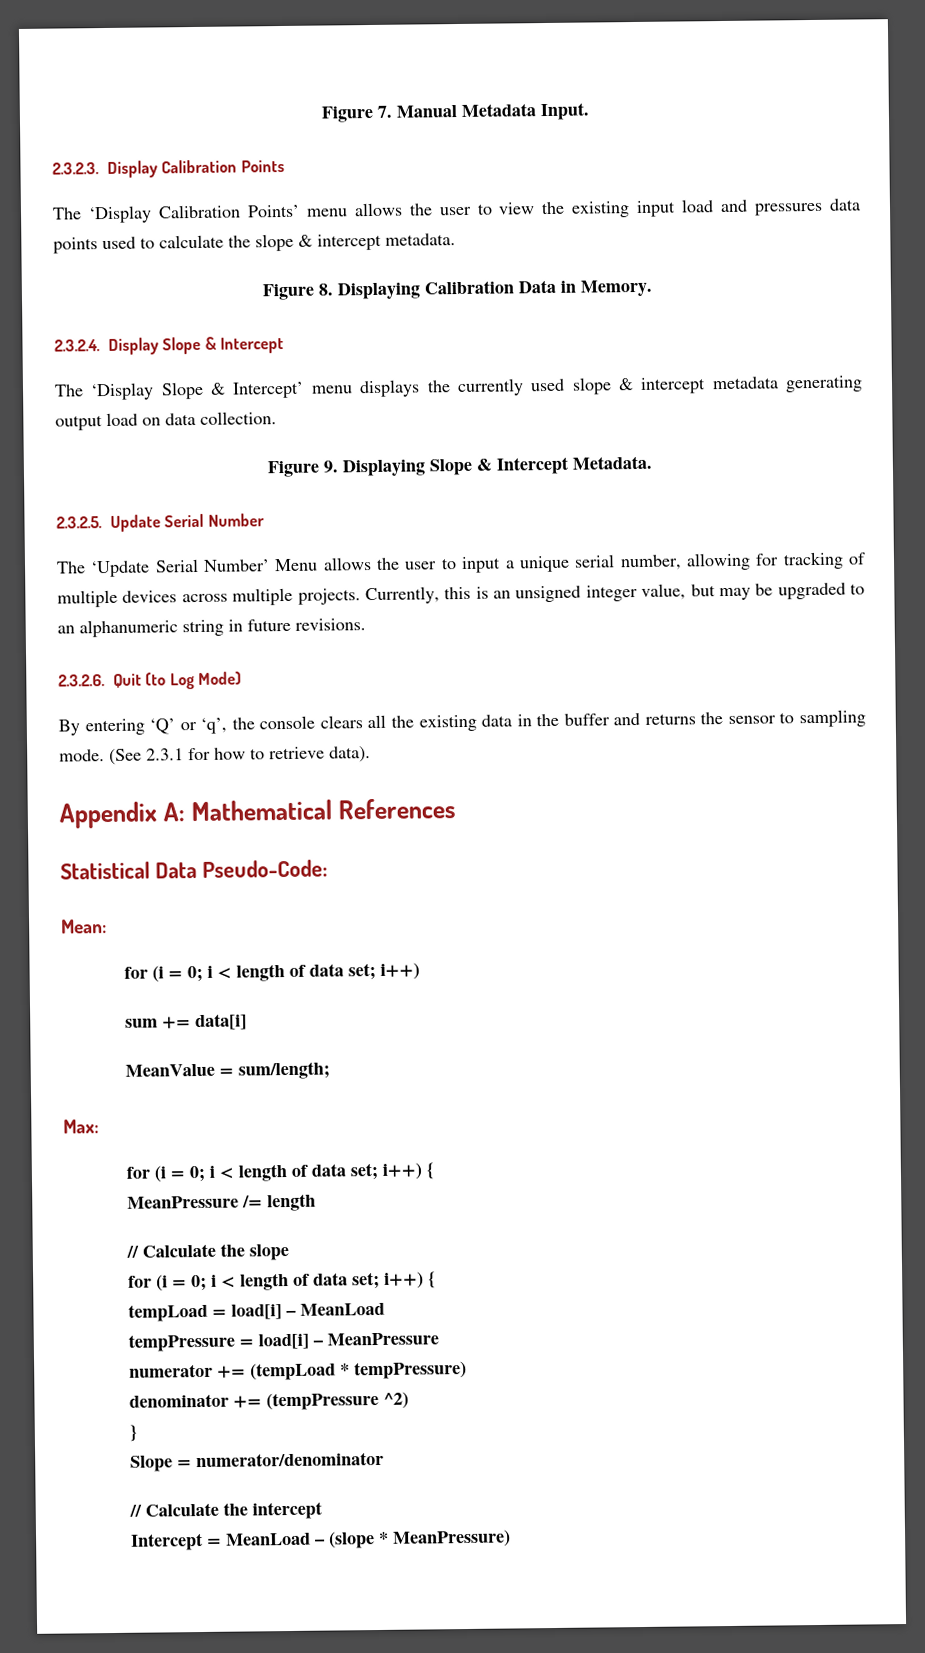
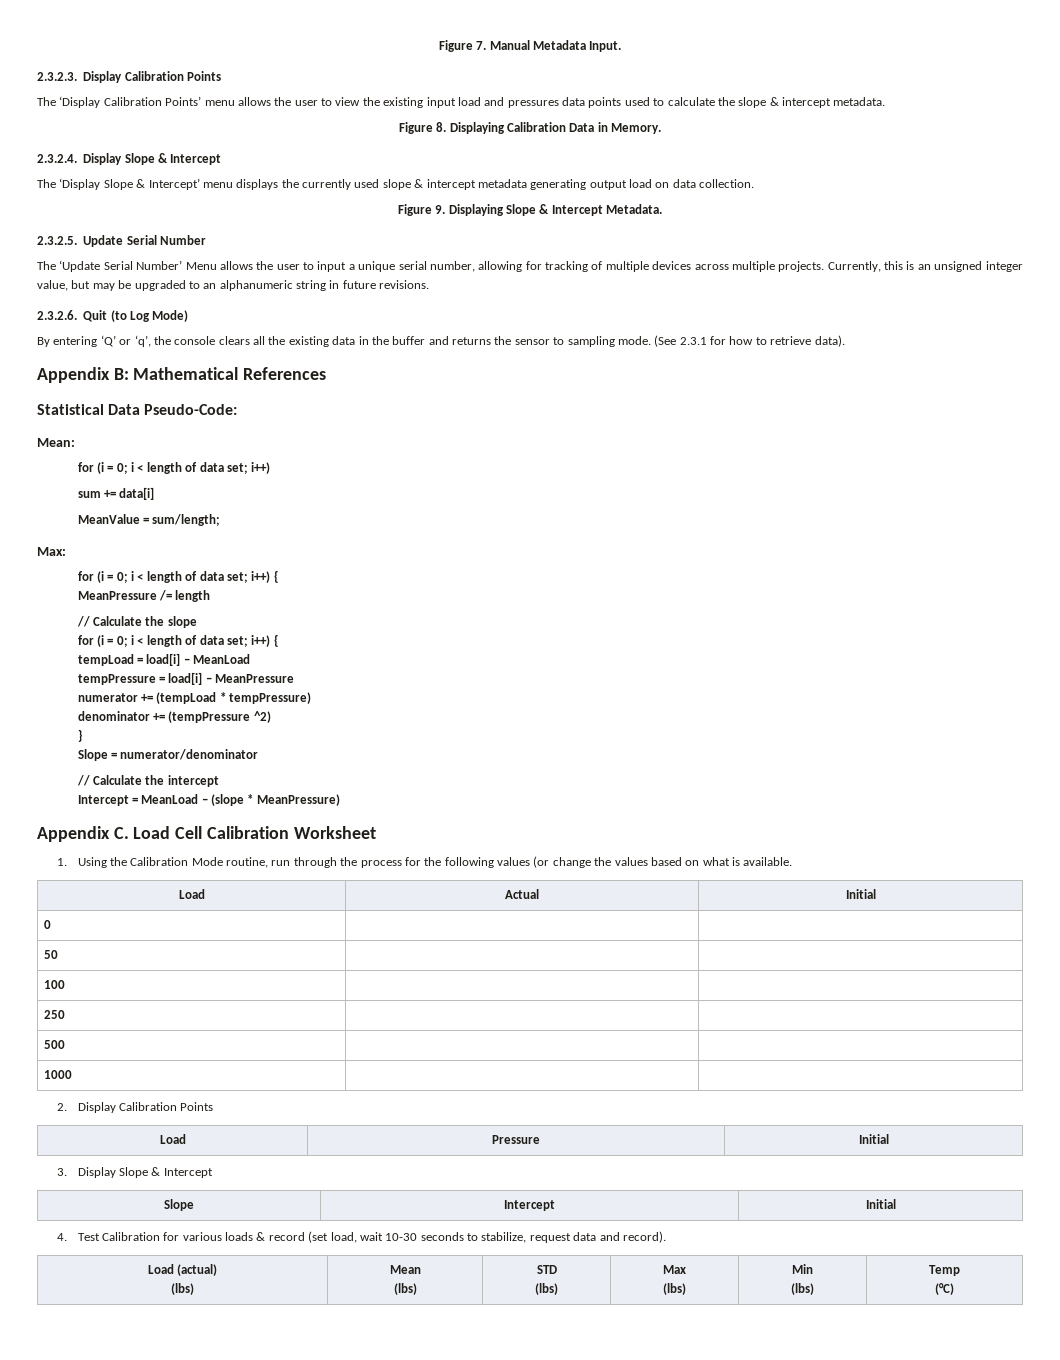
- Appendix A: Mathematical References
+ Appendix B: Mathematical References
+ Appendix C. Load Cell Calibration Worksheet
+ 1. Using the Calibration Mode routine, run through the process for the following values (or change the values based on what is available.
+ Load | Actual | Initial
+ 0 | |
+ 50 | |
+ 100 | |
+ 250 | |
+ 500 | |
+ 1000 | |
+ 2. Display Calibration Points
+ Load | Pressure | Initial
+ 3. Display Slope & Intercept
+ Slope | Intercept | Initial
+ 4. Test Calibration for various loads & record (set load, wait 10-30 seconds to stabilize, request data and record).
+ Load (actual)
+ (lbs) | Mean
+ (lbs) | STD
+ (lbs) | Max
+ (lbs) | Min
+ (lbs) | Temp
+ (°C)

